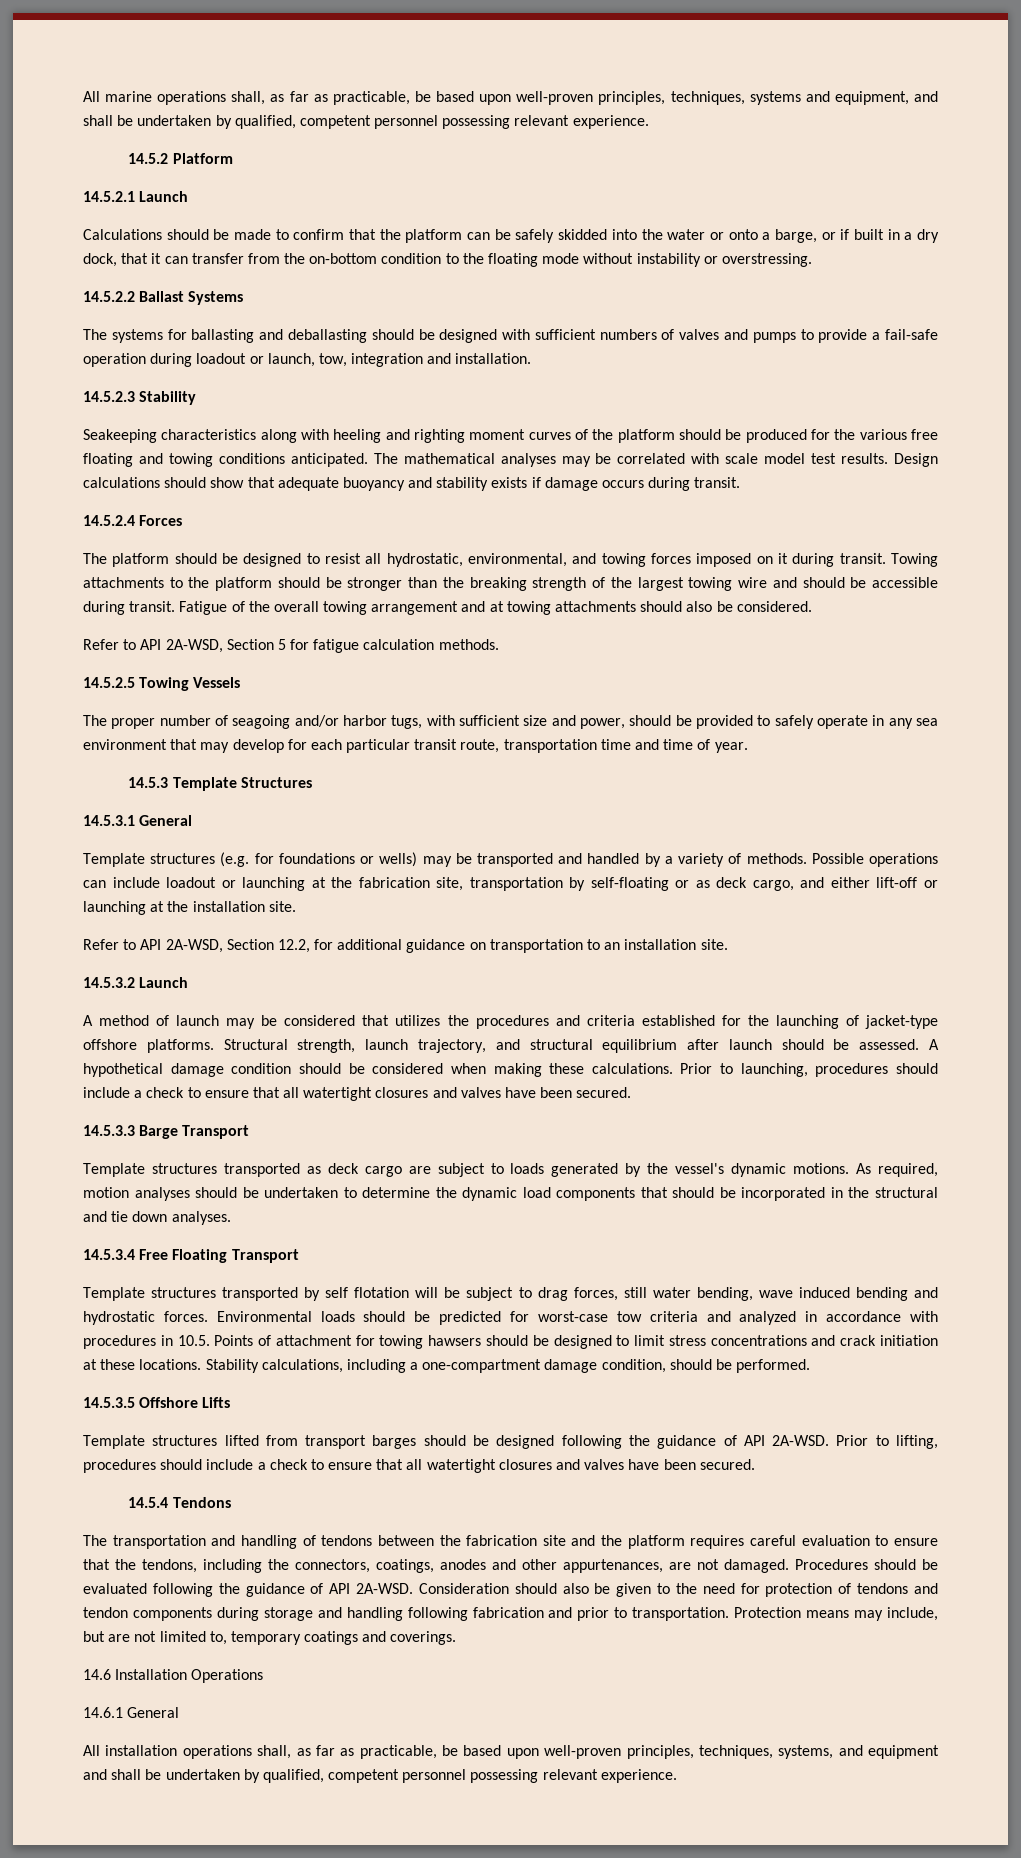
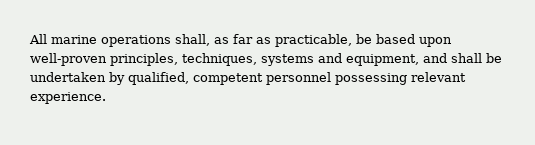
- 14.5.2 Platform
- 14.5.2.1 Launch
- Calculations should be made to confirm that the platform can be safely skidded into the water or onto a barge, or if built in a dry dock, that it can transfer from the on-bottom condition to the floating mode without instability or overstressing.
- 14.5.2.2 Ballast Systems
- The systems for ballasting and deballasting should be designed with sufficient numbers of valves and pumps to provide a fail-safe operation during loadout or launch, tow, integration and installation.
- 14.5.2.3 Stability
- Seakeeping characteristics along with heeling and righting moment curves of the platform should be produced for the various free floating and towing conditions anticipated. The mathematical analyses may be correlated with scale model test results. Design calculations should show that adequate buoyancy and stability exists if damage occurs during transit.
- 14.5.2.4 Forces
- The platform should be designed to resist all hydrostatic, environmental, and towing forces imposed on it during transit. Towing attachments to the platform should be stronger than the breaking strength of the largest towing wire and should be accessible during transit. Fatigue of the overall towing arrangement and at towing attachments should also be considered.
- Refer to API 2A-WSD, Section 5 for fatigue calculation methods.
- 14.5.2.5 Towing Vessels
- The proper number of seagoing and/or harbor tugs, with sufficient size and power, should be provided to safely operate in any sea environment that may develop for each particular transit route, transportation time and time of year.
- 14.5.3 Template Structures
- 14.5.3.1 General
- Template structures (e.g. for foundations or wells) may be transported and handled by a variety of methods. Possible operations can include loadout or launching at the fabrication site, transportation by self-floating or as deck cargo, and either lift-off or launching at the installation site.
- Refer to API 2A-WSD, Section 12.2, for additional guidance on transportation to an installation site.
- 14.5.3.2 Launch
- A method of launch may be considered that utilizes the procedures and criteria established for the launching of jacket-type offshore platforms. Structural strength, launch trajectory, and structural equilibrium after launch should be assessed. A hypothetical damage condition should be considered when making these calculations. Prior to launching, procedures should include a check to ensure that all watertight closures and valves have been secured.
- 14.5.3.3 Barge Transport
- Template structures transported as deck cargo are subject to loads generated by the vessel's dynamic motions. As required, motion analyses should be undertaken to determine the dynamic load components that should be incorporated in the structural and tie down analyses.
- 14.5.3.4 Free Floating Transport
- Template structures transported by self flotation will be subject to drag forces, still water bending, wave induced bending and hydrostatic forces. Environmental loads should be predicted for worst-case tow criteria and analyzed in accordance with procedures in 10.5. Points of attachment for towing hawsers should be designed to limit stress concentrations and crack initiation at these locations. Stability calculations, including a one-compartment damage condition, should be performed.
- 14.5.3.5 Offshore Lifts
- Template structures lifted from transport barges should be designed following the guidance of API 2A-WSD. Prior to lifting, procedures should include a check to ensure that all watertight closures and valves have been secured.
- 14.5.4 Tendons
- The transportation and handling of tendons between the fabrication site and the platform requires careful evaluation to ensure that the tendons, including the connectors, coatings, anodes and other appurtenances, are not damaged. Procedures should be evaluated following the guidance of API 2A-WSD. Consideration should also be given to the need for protection of tendons and tendon components during storage and handling following fabrication and prior to transportation. Protection means may include, but are not limited to, temporary coatings and coverings.
- 14.6 Installation Operations
- 14.6.1 General
- All installation operations shall, as far as practicable, be based upon well-proven principles, techniques, systems, and equipment and shall be undertaken by qualified, competent personnel possessing relevant experience.

